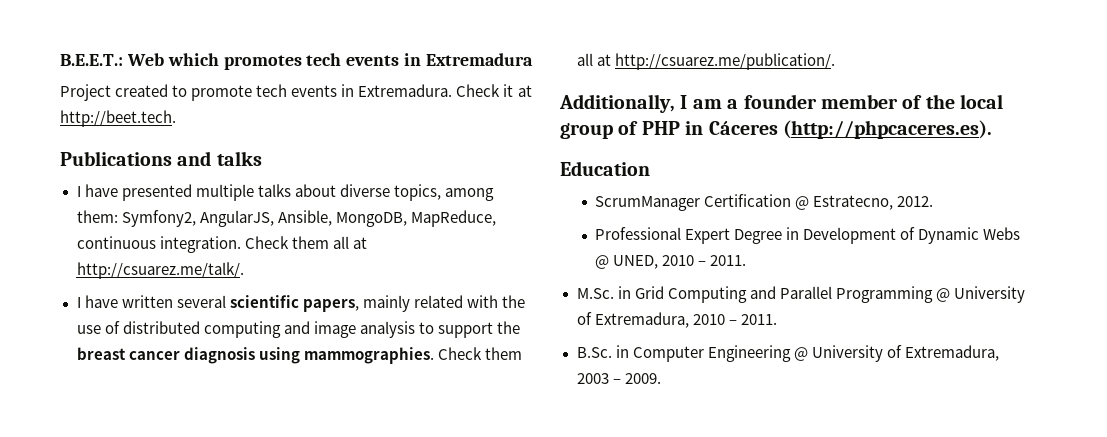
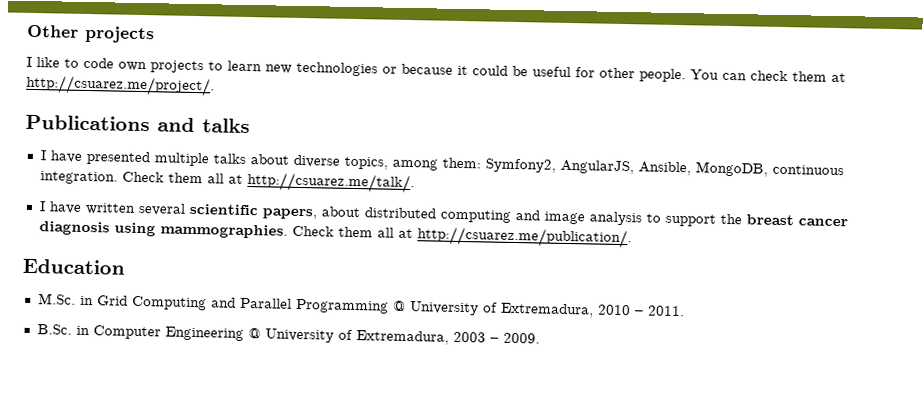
- B.E.E.T.: Web which promotes tech events in Extremadura
- Project created to promote tech events in Extremadura. Check it at http://beet.tech.
+ Other projects
+ I like to code own projects to learn new technologies or because it could be useful for other people. You can check them at http://csuarez.me/project/.
- I have presented multiple talks about diverse topics, among them: Symfony2, AngularJS, Ansible, MongoDB, MapReduce, continuous integration.
+ I have presented multiple talks about diverse topics, among them: Symfony2, AngularJS, Ansible, MongoDB, continuous integration.
- I have written several scientific papers, mainly related with the use of distributed computing and image analysis to support the breast cancer diagnosis using mammographies.
+ I have written several scientific papers, about distributed computing and image analysis to support the breast cancer diagnosis using mammographies.
- Additionally, I am a founder member of the local group of PHP in Cáceres (http://phpcaceres.es).
  Education
- ScrumManager Certification @ Estratecno, 2012.
- Professional Expert Degree in Development of Dynamic Webs @ UNED, 2010 – 2011.

